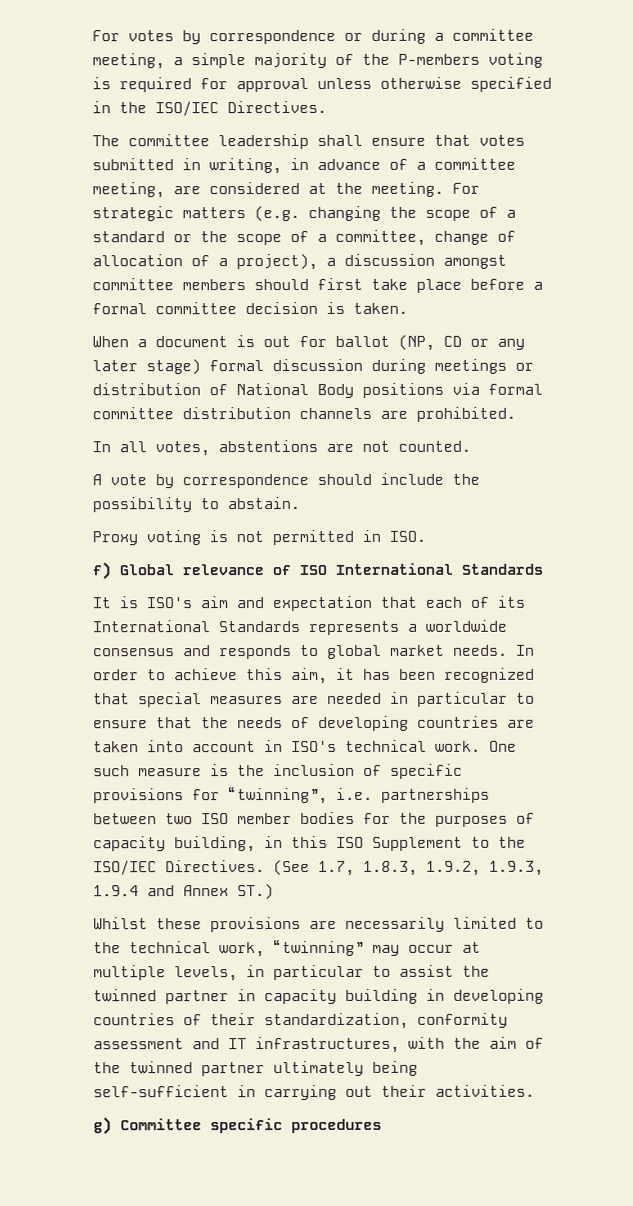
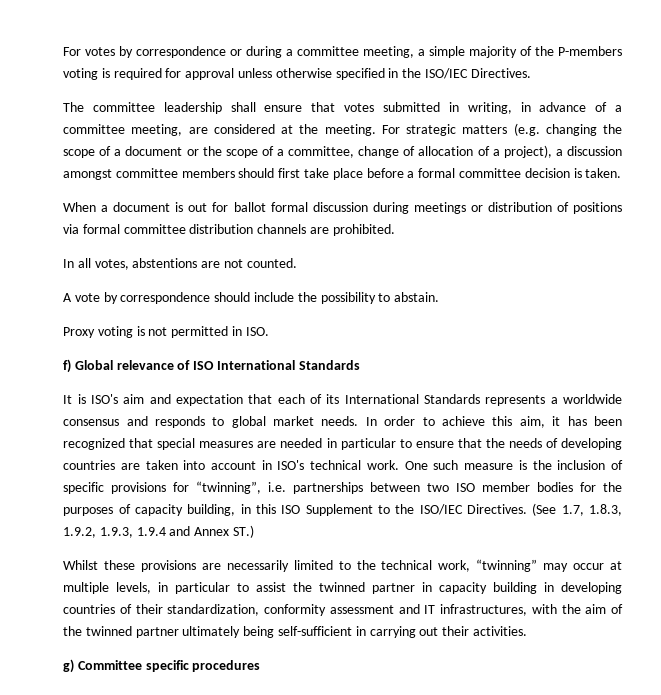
- For strategic matters (e.g. changing the scope of a standard or the scope of a committee, change of allocation of a project), a discussion amongst committee members should first take place before a formal committee decision is taken.
+ For strategic matters (e.g. changing the scope of a document or the scope of a committee, change of allocation of a project), a discussion amongst committee members should first take place before a formal committee decision is taken.
- When a document is out for ballot (NP, CD or any later stage) formal discussion during meetings or distribution of National Body positions via formal committee distribution channels are prohibited.
+ When a document is out for ballot formal discussion during meetings or distribution of positions via formal committee distribution channels are prohibited.

